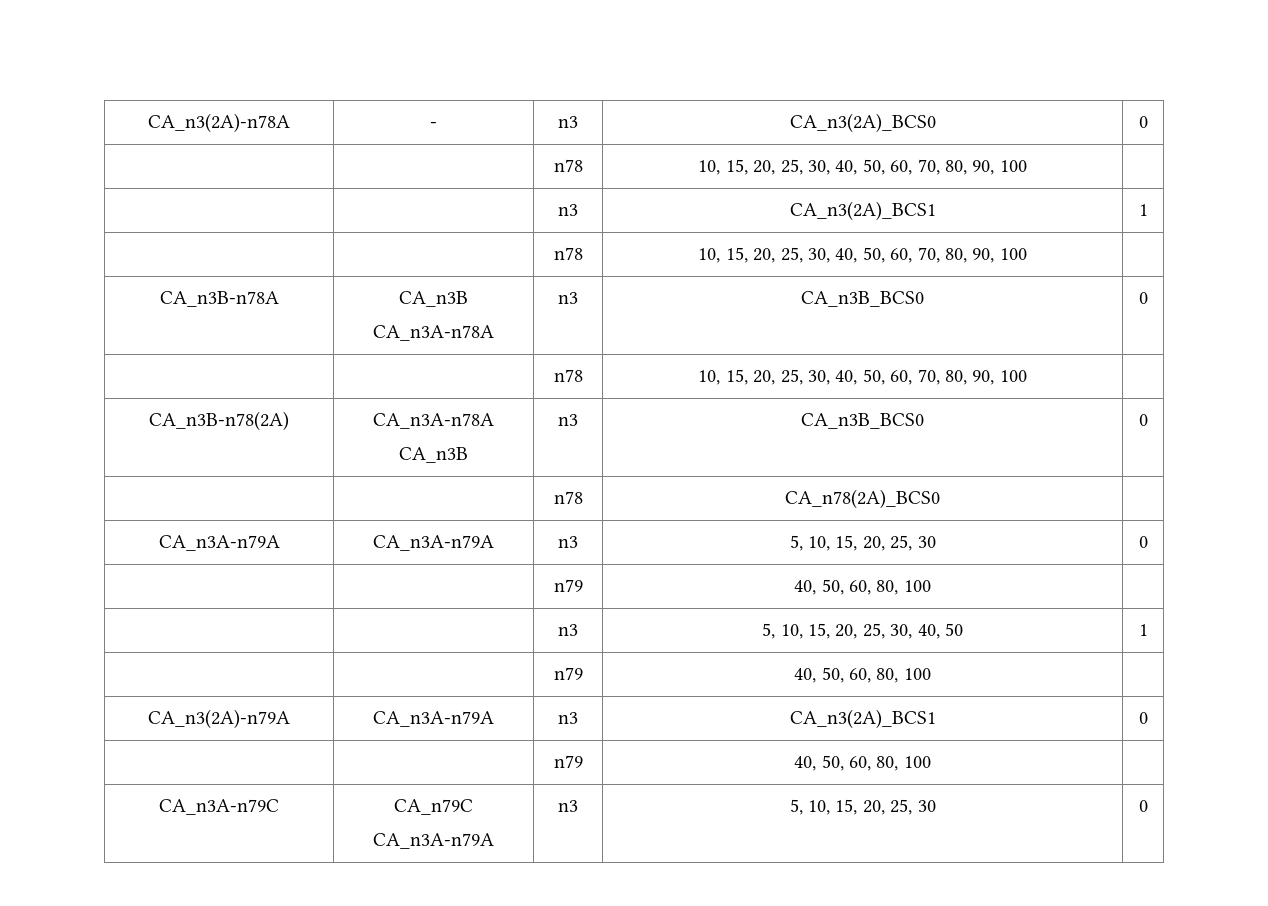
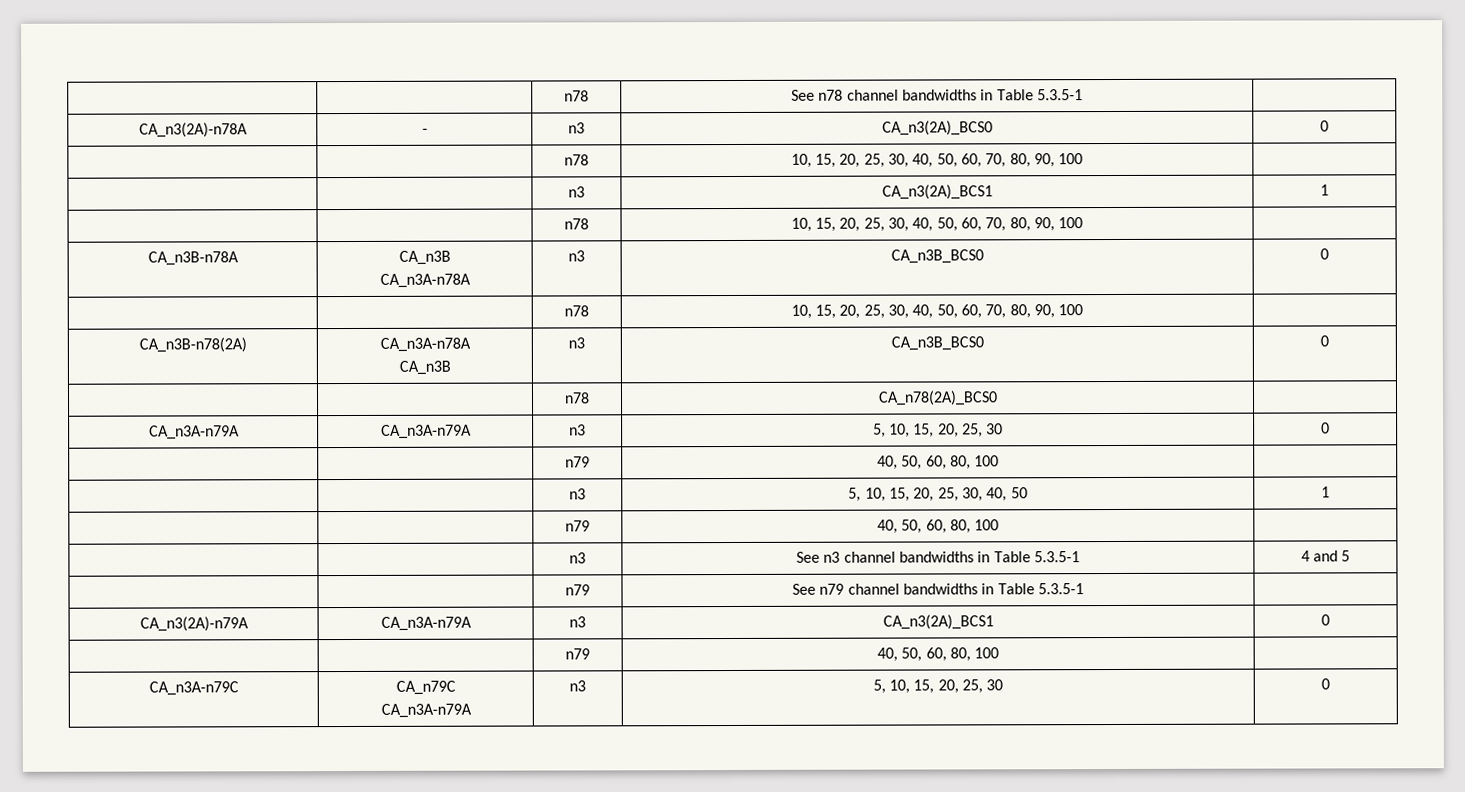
+ | | n78 | See n78 channel bandwidths in Table 5.3.5-1 |
+ | | n3 | See n3 channel bandwidths in Table 5.3.5-1 | 4 and 5
+ | | n79 | See n79 channel bandwidths in Table 5.3.5-1 |

